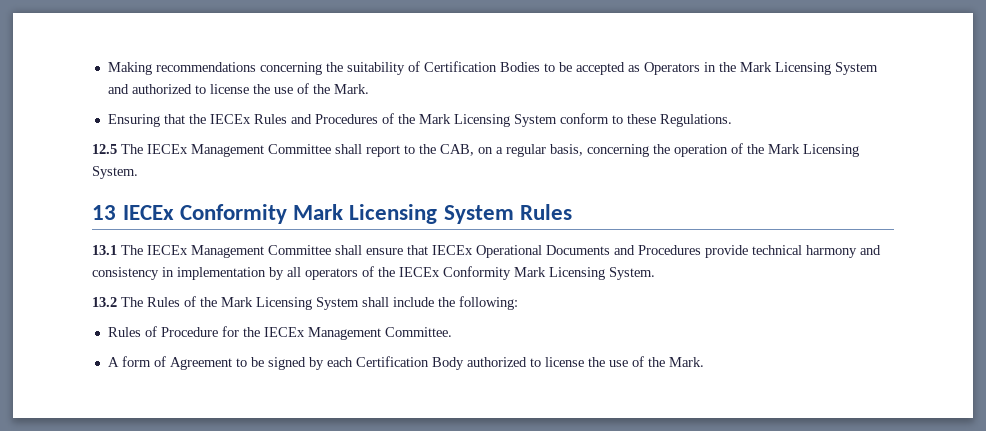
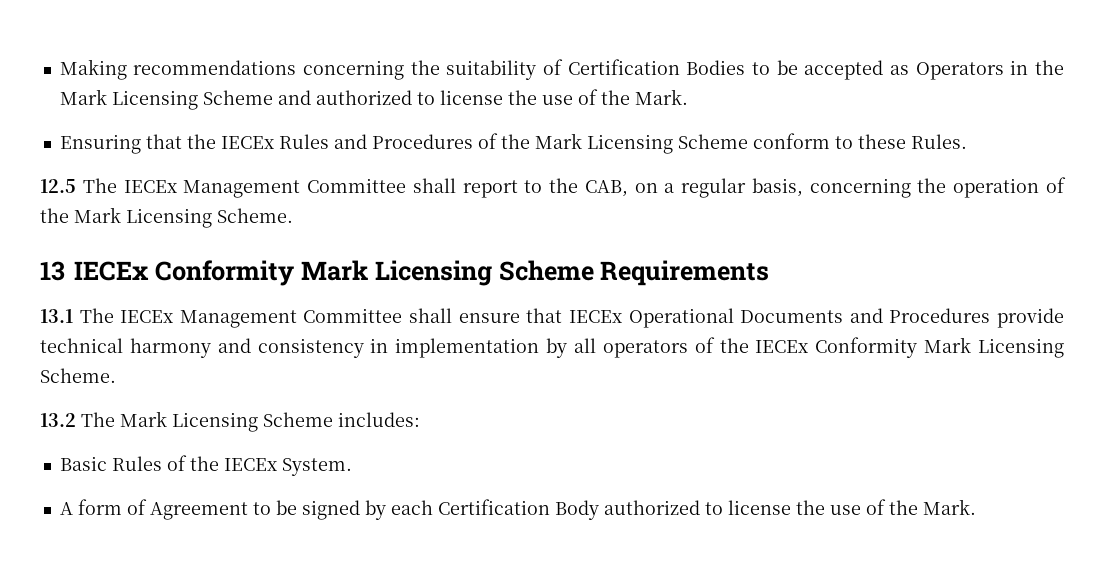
- Making recommendations concerning the suitability of Certification Bodies to be accepted as Operators in the Mark Licensing System and authorized to license the use of the Mark.
+ Making recommendations concerning the suitability of Certification Bodies to be accepted as Operators in the Mark Licensing Scheme and authorized to license the use of the Mark.
- Ensuring that the IECEx Rules and Procedures of the Mark Licensing System conform to these Regulations.
+ Ensuring that the IECEx Rules and Procedures of the Mark Licensing Scheme conform to these Rules.
- 12.5 The IECEx Management Committee shall report to the CAB, on a regular basis, concerning the operation of the Mark Licensing System.
+ 12.5 The IECEx Management Committee shall report to the CAB, on a regular basis, concerning the operation of the Mark Licensing Scheme.
- 13 IECEx Conformity Mark Licensing System Rules
+ 13 IECEx Conformity Mark Licensing Scheme Requirements
- 13.1 The IECEx Management Committee shall ensure that IECEx Operational Documents and Procedures provide technical harmony and consistency in implementation by all operators of the IECEx Conformity Mark Licensing System.
+ 13.1 The IECEx Management Committee shall ensure that IECEx Operational Documents and Procedures provide technical harmony and consistency in implementation by all operators of the IECEx Conformity Mark Licensing Scheme.
- 13.2 The Rules of the Mark Licensing System shall include the following:
- Rules of Procedure for the IECEx Management Committee.
+ 13.2 The Mark Licensing Scheme includes:
+ Basic Rules of the IECEx System.

